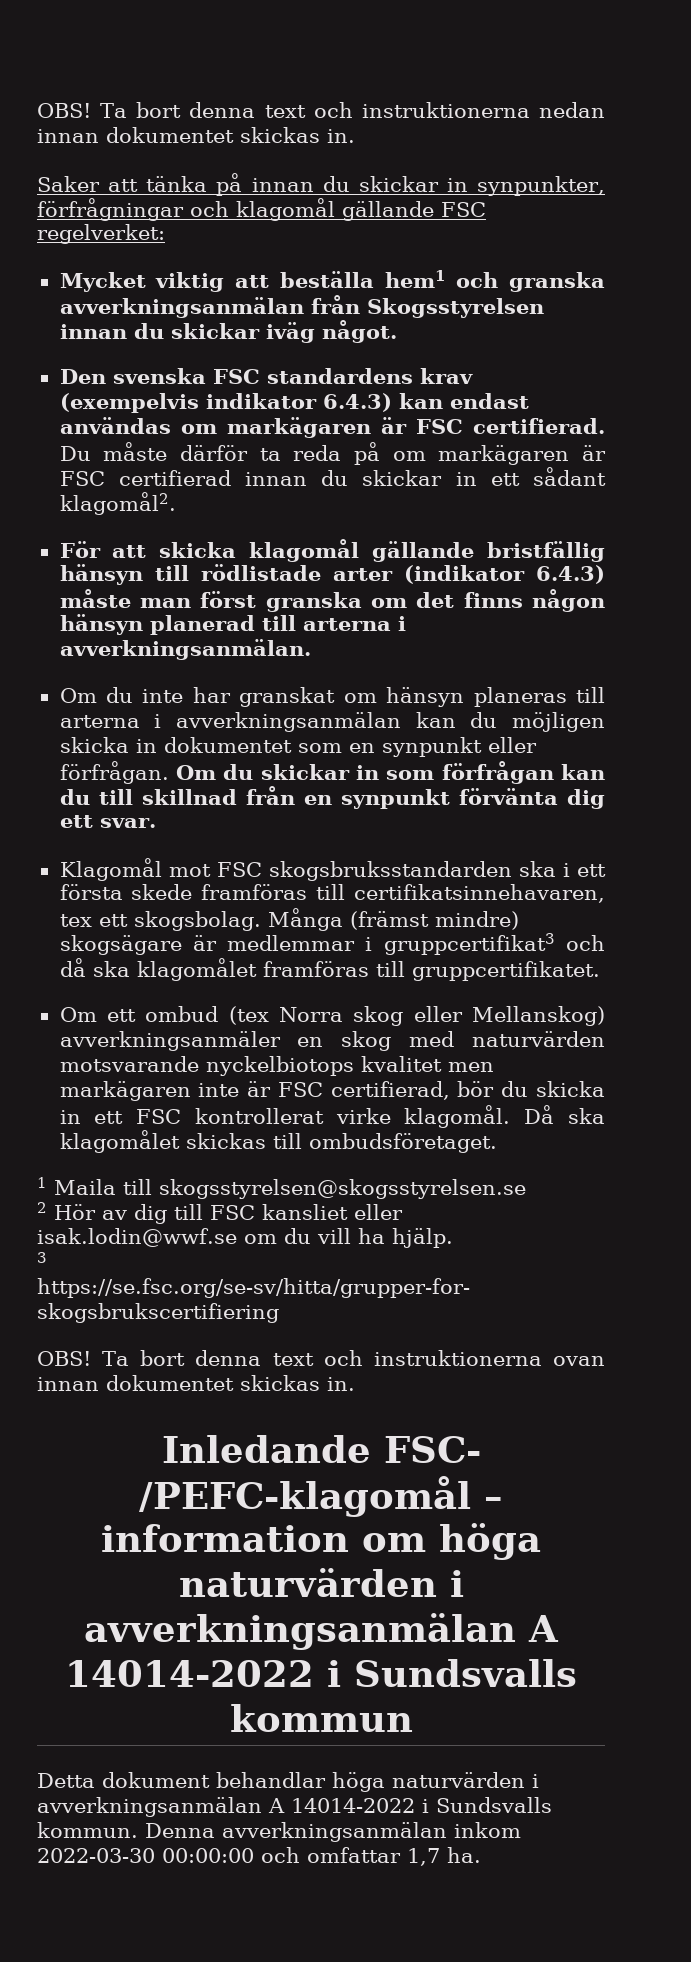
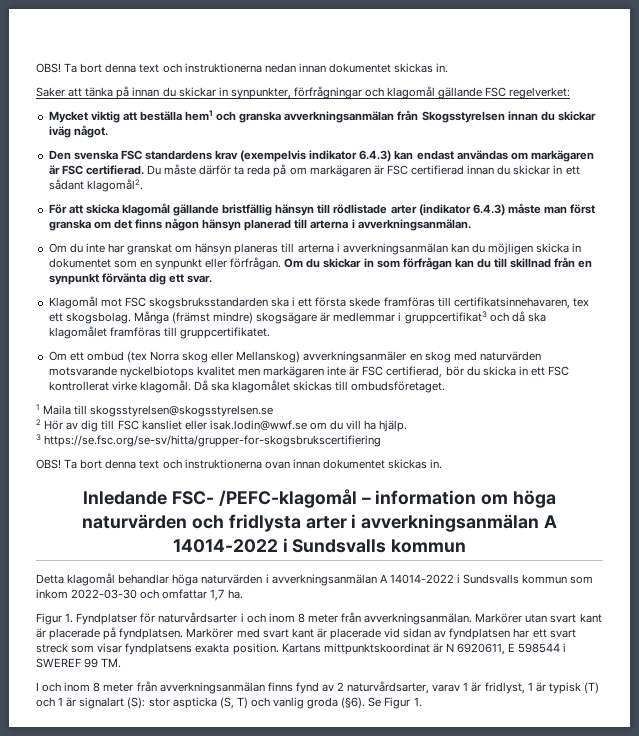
- Inledande FSC- /PEFC-klagomål – information om höga naturvärden i avverkningsanmälan A 14014-2022 i Sundsvalls kommun
+ Inledande FSC- /PEFC-klagomål – information om höga naturvärden och fridlysta arter i avverkningsanmälan A 14014-2022 i Sundsvalls kommun
- Detta dokument behandlar höga naturvärden i avverkningsanmälan A 14014-2022 i Sundsvalls kommun. Denna avverkningsanmälan inkom 2022-03-30 00:00:00 och omfattar 1,7 ha.
+ Detta klagomål behandlar höga naturvärden i avverkningsanmälan A 14014-2022 i Sundsvalls kommun som inkom 2022-03-30 och omfattar 1,7 ha.
+ Figur 1. Fyndplatser för naturvårdsarter i och inom 8 meter från avverkningsanmälan. Markörer utan svart kant är placerade på fyndplatsen. Markörer med svart kant är placerade vid sidan av fyndplatsen har ett svart streck som visar fyndplatsens exakta position. Kartans mittpunktskoordinat är N 6920611, E 598544 i SWEREF 99 TM.
+ I och inom 8 meter från avverkningsanmälan finns fynd av 2 naturvårdsarter, varav 1 är fridlyst, 1 är typisk (T) och 1 är signalart (S): stor aspticka (S, T) och vanlig groda (§6). Se Figur 1.

